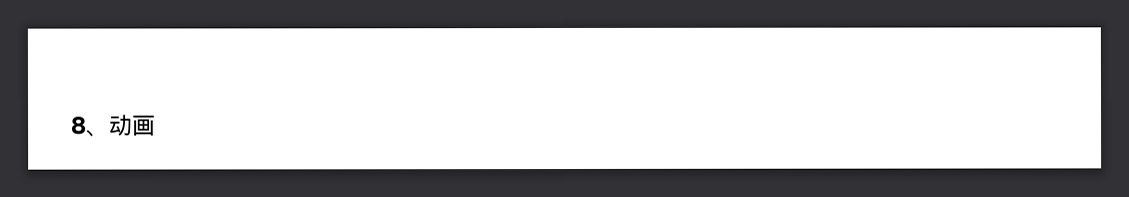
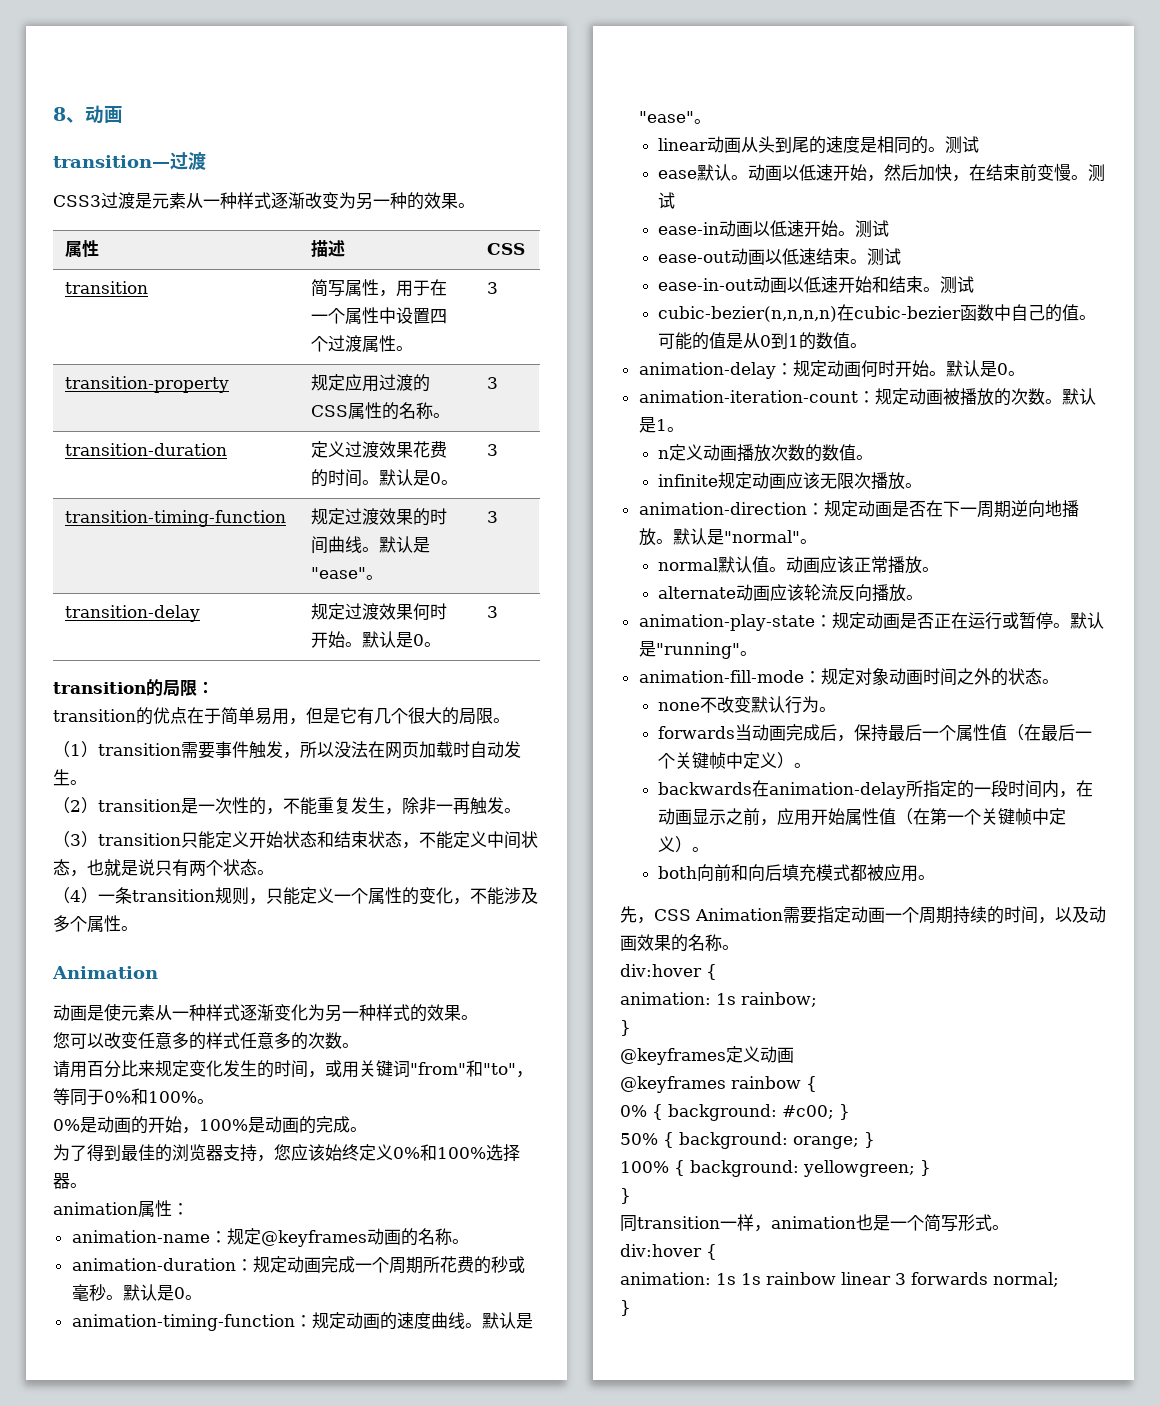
+ transition—过渡
+ CSS3过渡是元素从一种样式逐渐改变为另一种的效果。
+ 属性 | 描述 | CSS
+ transition | 简写属性，用于在一个属性中设置四个过渡属性。 | 3
+ transition-property | 规定应用过渡的CSS属性的名称。 | 3
+ transition-duration | 定义过渡效果花费的时间。默认是0。 | 3
+ transition-timing-function | 规定过渡效果的时间曲线。默认是"ease"。 | 3
+ transition-delay | 规定过渡效果何时开始。默认是0。 | 3
+ transition的局限：
+ transition的优点在于简单易用，但是它有几个很大的局限。
+ （1）transition需要事件触发，所以没法在网页加载时自动发生。
+ （2）transition是一次性的，不能重复发生，除非一再触发。
+ （3）transition只能定义开始状态和结束状态，不能定义中间状态，也就是说只有两个状态。
+ （4）一条transition规则，只能定义一个属性的变化，不能涉及多个属性。
+ Animation
+ 动画是使元素从一种样式逐渐变化为另一种样式的效果。
+ 您可以改变任意多的样式任意多的次数。
+ 请用百分比来规定变化发生的时间，或用关键词"from"和"to"，等同于0%和100%。
+ 0%是动画的开始，100%是动画的完成。
+ 为了得到最佳的浏览器支持，您应该始终定义0%和100%选择器。
+ animation属性：
+ animation-name：规定@keyframes动画的名称。
+ animation-duration：规定动画完成一个周期所花费的秒或毫秒。默认是0。
+ animation-timing-function：规定动画的速度曲线。默认是"ease"。
+ linear动画从头到尾的速度是相同的。测试
+ ease默认。动画以低速开始，然后加快，在结束前变慢。测试
+ ease-in动画以低速开始。测试
+ ease-out动画以低速结束。测试
+ ease-in-out动画以低速开始和结束。测试
+ cubic-bezier(n,n,n,n)在cubic-bezier函数中自己的值。可能的值是从0到1的数值。
+ animation-delay：规定动画何时开始。默认是0。
+ animation-iteration-count：规定动画被播放的次数。默认是1。
+ n定义动画播放次数的数值。
+ infinite规定动画应该无限次播放。
+ animation-direction：规定动画是否在下一周期逆向地播放。默认是"normal"。
+ normal默认值。动画应该正常播放。
+ alternate动画应该轮流反向播放。
+ animation-play-state：规定动画是否正在运行或暂停。默认是"running"。
+ animation-fill-mode：规定对象动画时间之外的状态。
+ none不改变默认行为。
+ forwards当动画完成后，保持最后一个属性值（在最后一个关键帧中定义）。
+ backwards在animation-delay所指定的一段时间内，在动画显示之前，应用开始属性值（在第一个关键帧中定义）。
+ both向前和向后填充模式都被应用。
+ 先，CSS Animation需要指定动画一个周期持续的时间，以及动画效果的名称。
+ div:hover {
+ animation: 1s rainbow;
+ }
+ @keyframes定义动画
+ @keyframes rainbow {
+ 0% { background: #c00; }
+ 50% { background: orange; }
+ 100% { background: yellowgreen; }
+ }
+ 同transition一样，animation也是一个简写形式。
+ div:hover {
+ animation: 1s 1s rainbow linear 3 forwards normal;
+ }

